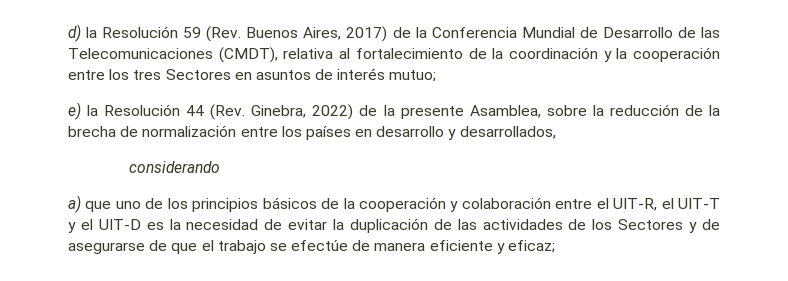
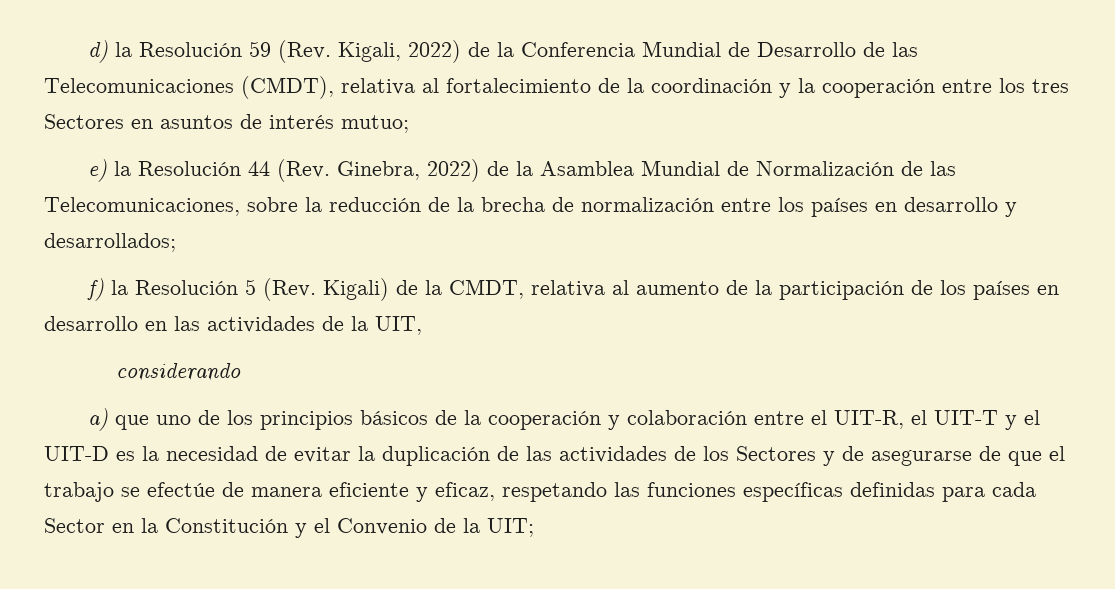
- d) la Resolución 59 (Rev. Buenos Aires, 2017) de la Conferencia Mundial de Desarrollo de las Telecomunicaciones (CMDT), relativa al fortalecimiento de la coordinación y la cooperación entre los tres Sectores en asuntos de interés mutuo;
+ d) la Resolución 59 (Rev. Kigali, 2022) de la Conferencia Mundial de Desarrollo de las Telecomunicaciones (CMDT), relativa al fortalecimiento de la coordinación y la cooperación entre los tres Sectores en asuntos de interés mutuo;
- e) la Resolución 44 (Rev. Ginebra, 2022) de la presente Asamblea, sobre la reducción de la brecha de normalización entre los países en desarrollo y desarrollados,
+ e) la Resolución 44 (Rev. Ginebra, 2022) de la Asamblea Mundial de Normalización de las Telecomunicaciones, sobre la reducción de la brecha de normalización entre los países en desarrollo y desarrollados;
+ f) la Resolución 5 (Rev. Kigali) de la CMDT, relativa al aumento de la participación de los países en desarrollo en las actividades de la UIT,
- a) que uno de los principios básicos de la cooperación y colaboración entre el UIT-R, el UIT-T y el UIT-D es la necesidad de evitar la duplicación de las actividades de los Sectores y de asegurarse de que el trabajo se efectúe de manera eficiente y eficaz;
+ a) que uno de los principios básicos de la cooperación y colaboración entre el UIT-R, el UIT-T y el UIT-D es la necesidad de evitar la duplicación de las actividades de los Sectores y de asegurarse de que el trabajo se efectúe de manera eficiente y eficaz, respetando las funciones específicas definidas para cada Sector en la Constitución y el Convenio de la UIT;

